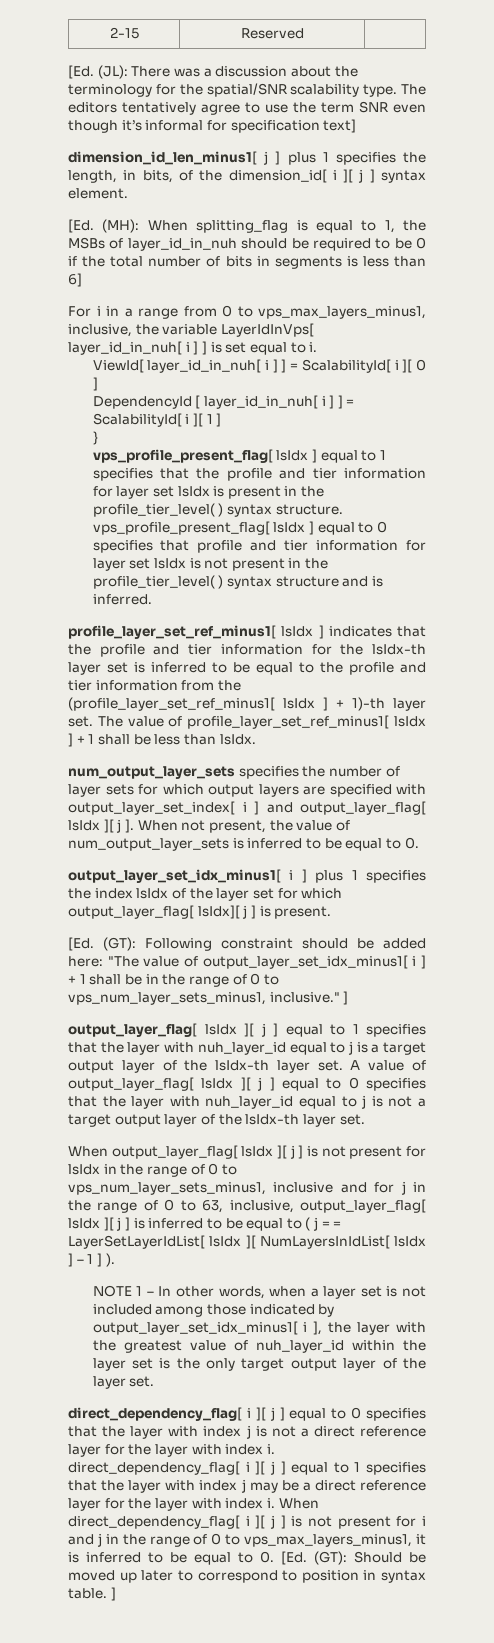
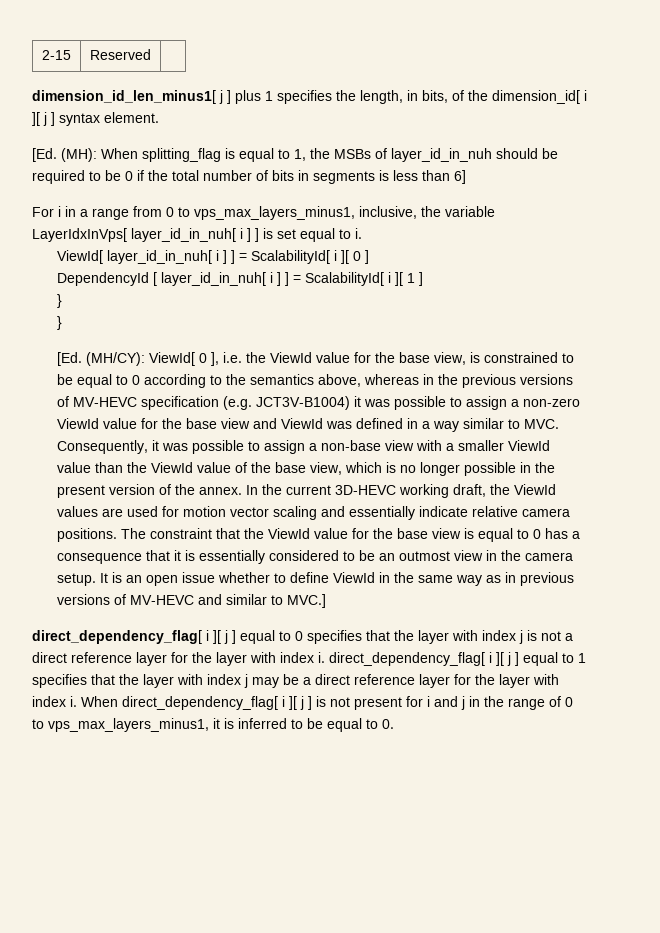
- [Ed. (JL): There was a discussion about the terminology for the spatial/SNR scalability type. The editors tentatively agree to use the term SNR even though it’s informal for specification text]
- For i in a range from 0 to vps_max_layers_minus1, inclusive, the variable LayerIdInVps[ layer_id_in_nuh[ i ] ] is set equal to i.
+ For i in a range from 0 to vps_max_layers_minus1, inclusive, the variable LayerIdxInVps[ layer_id_in_nuh[ i ] ] is set equal to i.
  DependencyId [ layer_id_in_nuh[ i ] ] = ScalabilityId[ i ][ 1 ]
  }
- vps_profile_present_flag[ lsIdx ] equal to 1 specifies that the profile and tier information for layer set lsIdx is present in the profile_tier_level( ) syntax structure. vps_profile_present_flag[ lsIdx ] equal to 0 specifies that profile and tier information for layer set lsIdx is not present in the profile_tier_level( ) syntax structure and is inferred.
- profile_layer_set_ref_minus1[ lsIdx ] indicates that the profile and tier information for the lsIdx-th layer set is inferred to be equal to the profile and tier information from the (profile_layer_set_ref_minus1[ lsIdx ] + 1)-th layer set. The value of profile_layer_set_ref_minus1[ lsIdx ] + 1 shall be less than lsIdx.
- num_output_layer_sets specifies the number of layer sets for which output layers are specified with output_layer_set_index[ i ] and output_layer_flag[ lsIdx ][ j ]. When not present, the value of num_output_layer_sets is inferred to be equal to 0.
- output_layer_set_idx_minus1[ i ] plus 1 specifies the index lsIdx of the layer set for which output_layer_flag[ lsIdx][ j ] is present.
- [Ed. (GT): Following constraint should be added here: "The value of output_layer_set_idx_minus1[ i ] + 1 shall be in the range of 0 to vps_num_layer_sets_minus1, inclusive." ]
- output_layer_flag[ lsIdx ][ j ] equal to 1 specifies that the layer with nuh_layer_id equal to j is a target output layer of the lsIdx-th layer set. A value of output_layer_flag[ lsIdx ][ j ] equal to 0 specifies that the layer with nuh_layer_id equal to j is not a target output layer of the lsIdx-th layer set.
- When output_layer_flag[ lsIdx ][ j ] is not present for lsIdx in the range of 0 to vps_num_layer_sets_minus1, inclusive and for j in the range of 0 to 63, inclusive, output_layer_flag[ lsIdx ][ j ] is inferred to be equal to ( j = = LayerSetLayerIdList[ lsIdx ][ NumLayersInIdList[ lsIdx ] – 1 ] ).
- NOTE 1 – In other words, when a layer set is not included among those indicated by output_layer_set_idx_minus1[ i ], the layer with the greatest value of nuh_layer_id within the layer set is the only target output layer of the layer set.
+ }
+ [Ed. (MH/CY): ViewId[ 0 ], i.e. the ViewId value for the base view, is constrained to be equal to 0 according to the semantics above, whereas in the previous versions of MV-HEVC specification (e.g. JCT3V-B1004) it was possible to assign a non-zero ViewId value for the base view and ViewId was defined in a way similar to MVC. Consequently, it was possible to assign a non-base view with a smaller ViewId value than the ViewId value of the base view, which is no longer possible in the present version of the annex. In the current 3D-HEVC working draft, the ViewId values are used for motion vector scaling and essentially indicate relative camera positions. The constraint that the ViewId value for the base view is equal to 0 has a consequence that it is essentially considered to be an outmost view in the camera setup. It is an open issue whether to define ViewId in the same way as in previous versions of MV-HEVC and similar to MVC.]
- When direct_dependency_flag[ i ][ j ] is not present for i and j in the range of 0 to vps_max_layers_minus1, it is inferred to be equal to 0. [Ed. (GT): Should be moved up later to correspond to position in syntax table. ]
+ When direct_dependency_flag[ i ][ j ] is not present for i and j in the range of 0 to vps_max_layers_minus1, it is inferred to be equal to 0.

